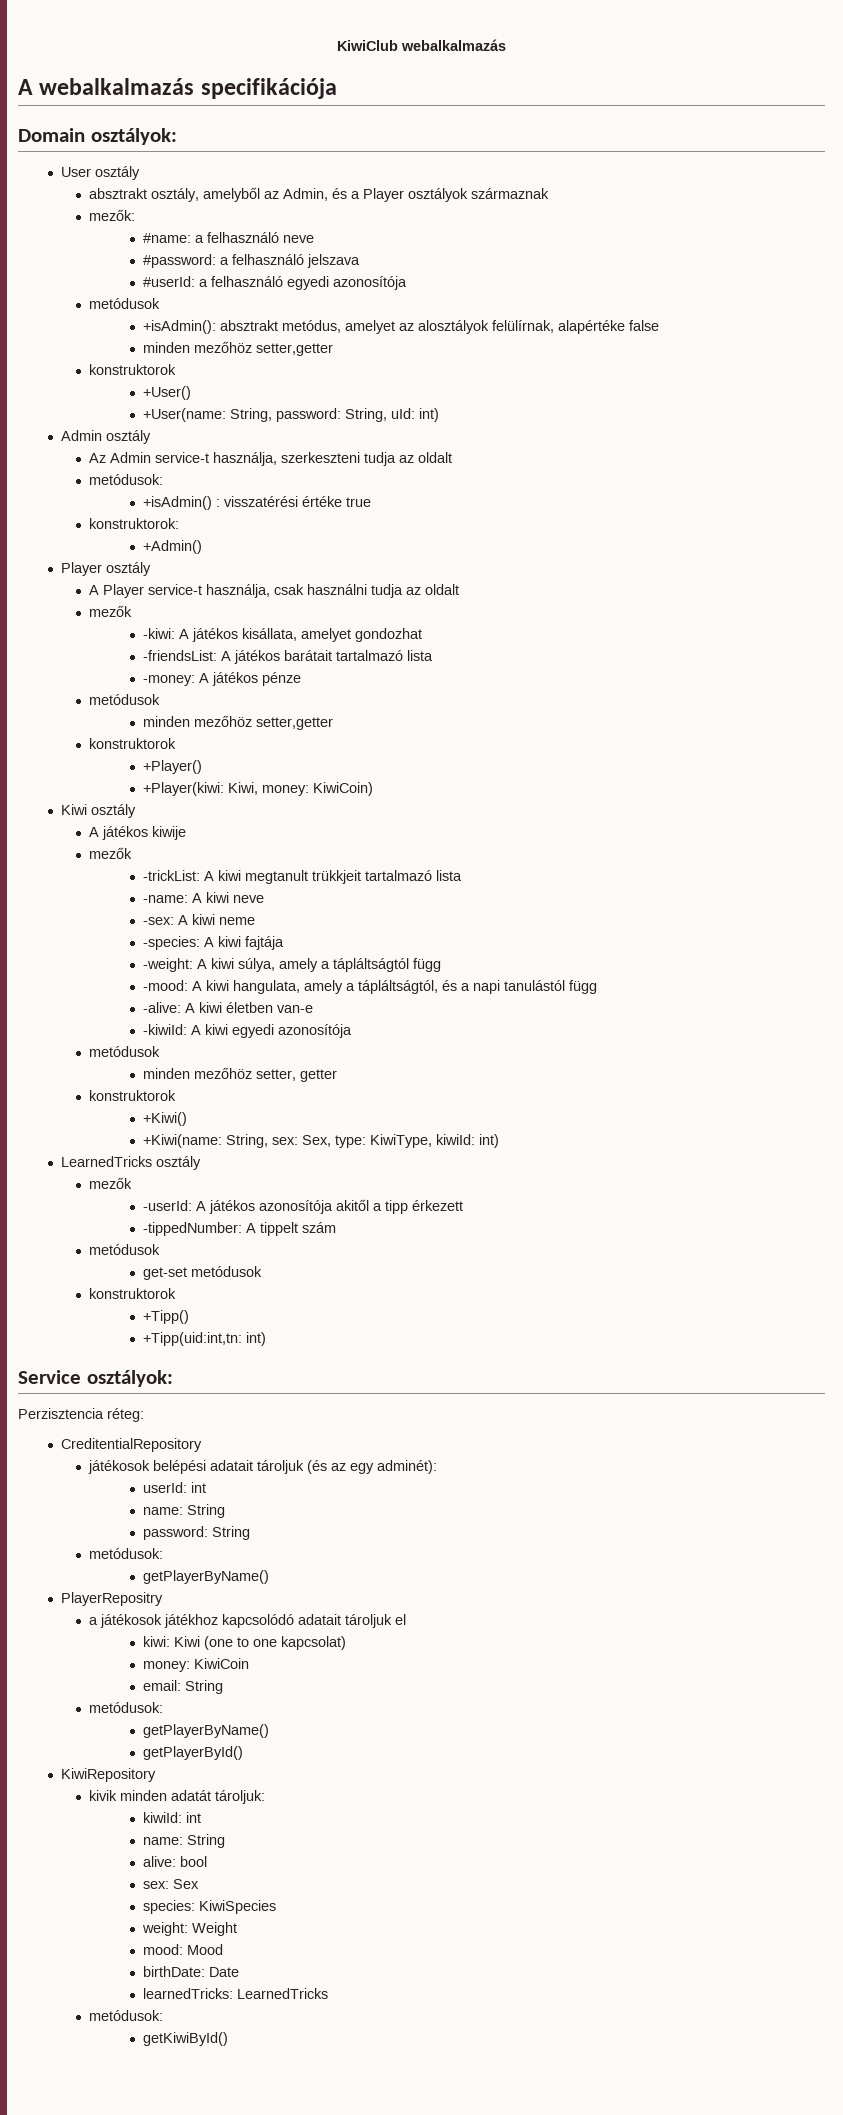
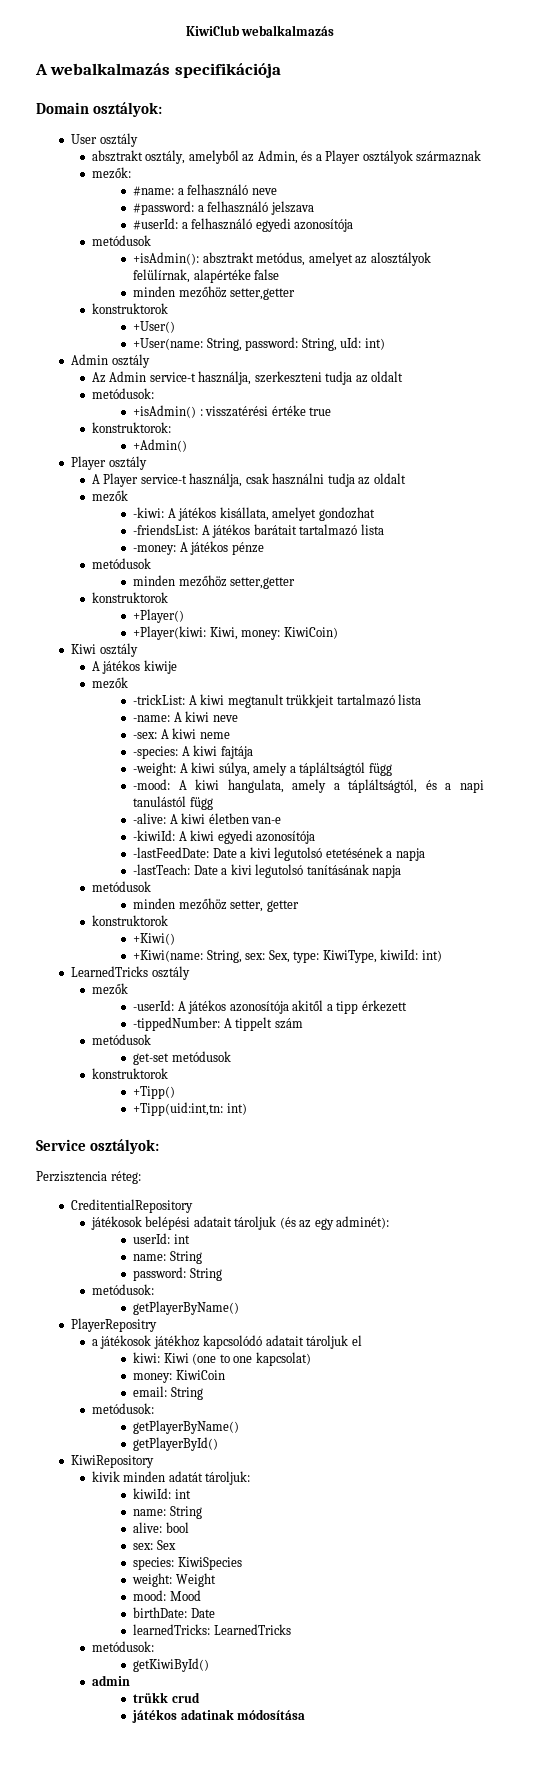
+ -lastFeedDate: Date a kivi legutolsó etetésének a napja
+ -lastTeach: Date a kivi legutolsó tanításának napja
+ admin
+ trükk crud
+ játékos adatinak módosítása

